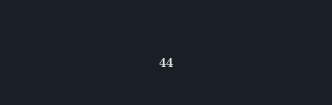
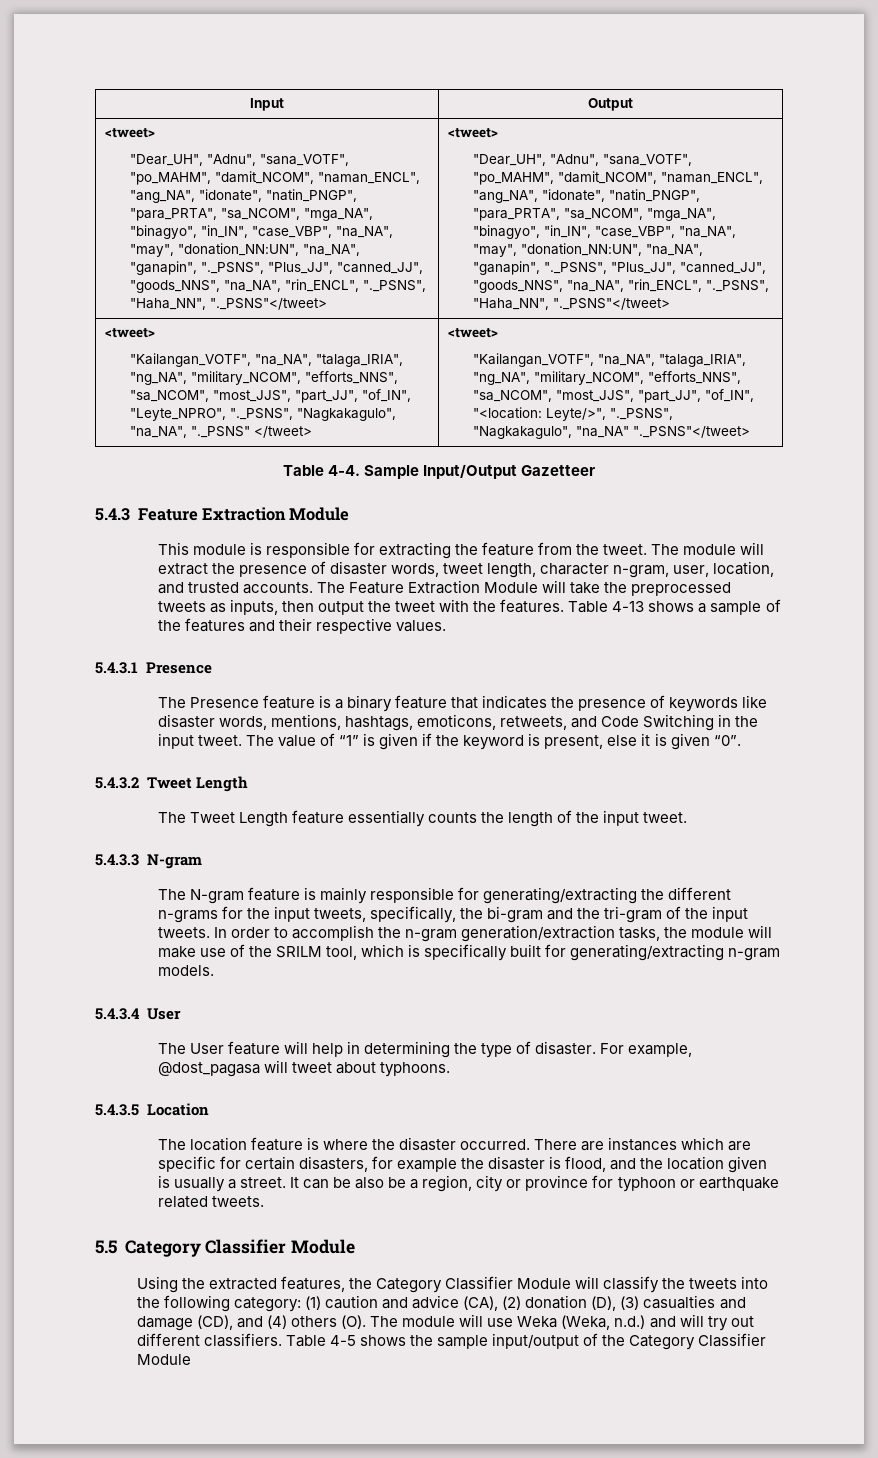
- 44
+ Input | Output
+ <tweet>
+ "Dear_UH", "Adnu", "sana_VOTF", "po_MAHM", "damit_NCOM", "naman_ENCL", "ang_NA", "idonate", "natin_PNGP", "para_PRTA", "sa_NCOM", "mga_NA", "binagyo", "in_IN", "case_VBP", "na_NA", "may", "donation_NN:UN", "na_NA", "ganapin", "._PSNS", "Plus_JJ", "canned_JJ", "goods_NNS", "na_NA", "rin_ENCL", "._PSNS", "Haha_NN", "._PSNS"</tweet> | <tweet>
+ "Dear_UH", "Adnu", "sana_VOTF", "po_MAHM", "damit_NCOM", "naman_ENCL", "ang_NA", "idonate", "natin_PNGP", "para_PRTA", "sa_NCOM", "mga_NA", "binagyo", "in_IN", "case_VBP", "na_NA", "may", "donation_NN:UN", "na_NA", "ganapin", "._PSNS", "Plus_JJ", "canned_JJ", "goods_NNS", "na_NA", "rin_ENCL", "._PSNS", "Haha_NN", "._PSNS"</tweet>
+ <tweet>
+ "Kailangan_VOTF", "na_NA", "talaga_IRIA", "ng_NA", "military_NCOM", "efforts_NNS", "sa_NCOM", "most_JJS", "part_JJ", "of_IN", "Leyte_NPRO", "._PSNS", "Nagkakagulo", "na_NA", "._PSNS" </tweet> | <tweet>
+ "Kailangan_VOTF", "na_NA", "talaga_IRIA", "ng_NA", "military_NCOM", "efforts_NNS", "sa_NCOM", "most_JJS", "part_JJ", "of_IN", "<location: Leyte/>", "._PSNS", "Nagkakagulo", "na_NA" "._PSNS"</tweet>
+ Table 4-4. Sample Input/Output Gazetteer
+ 5.4.3 Feature Extraction Module
+ This module is responsible for extracting the feature from the tweet. The module will extract the presence of disaster words, tweet length, character n-gram, user, location, and trusted accounts. The Feature Extraction Module will take the preprocessed tweets as inputs, then output the tweet with the features. Table 4-13 shows a sample of the features and their respective values.
+ 5.4.3.1 Presence
+ The Presence feature is a binary feature that indicates the presence of keywords like disaster words, mentions, hashtags, emoticons, retweets, and Code Switching in the input tweet. The value of “1” is given if the keyword is present, else it is given “0”.
+ 5.4.3.2 Tweet Length
+ The Tweet Length feature essentially counts the length of the input tweet.
+ 5.4.3.3 N-gram
+ The N-gram feature is mainly responsible for generating/extracting the different n-grams for the input tweets, specifically, the bi-gram and the tri-gram of the input tweets. In order to accomplish the n-gram generation/extraction tasks, the module will make use of the SRILM tool, which is specifically built for generating/extracting n-gram models.
+ 5.4.3.4 User
+ The User feature will help in determining the type of disaster. For example, @dost_pagasa will tweet about typhoons.
+ 5.4.3.5 Location
+ The location feature is where the disaster occurred. There are instances which are specific for certain disasters, for example the disaster is flood, and the location given is usually a street. It can be also be a region, city or province for typhoon or earthquake related tweets.
+ 5.5 Category Classifier Module
+ Using the extracted features, the Category Classifier Module will classify the tweets into the following category: (1) caution and advice (CA), (2) donation (D), (3) casualties and damage (CD), and (4) others (O). The module will use Weka (Weka, n.d.) and will try out different classifiers. Table 4-5 shows the sample input/output of the Category Classifier Module

